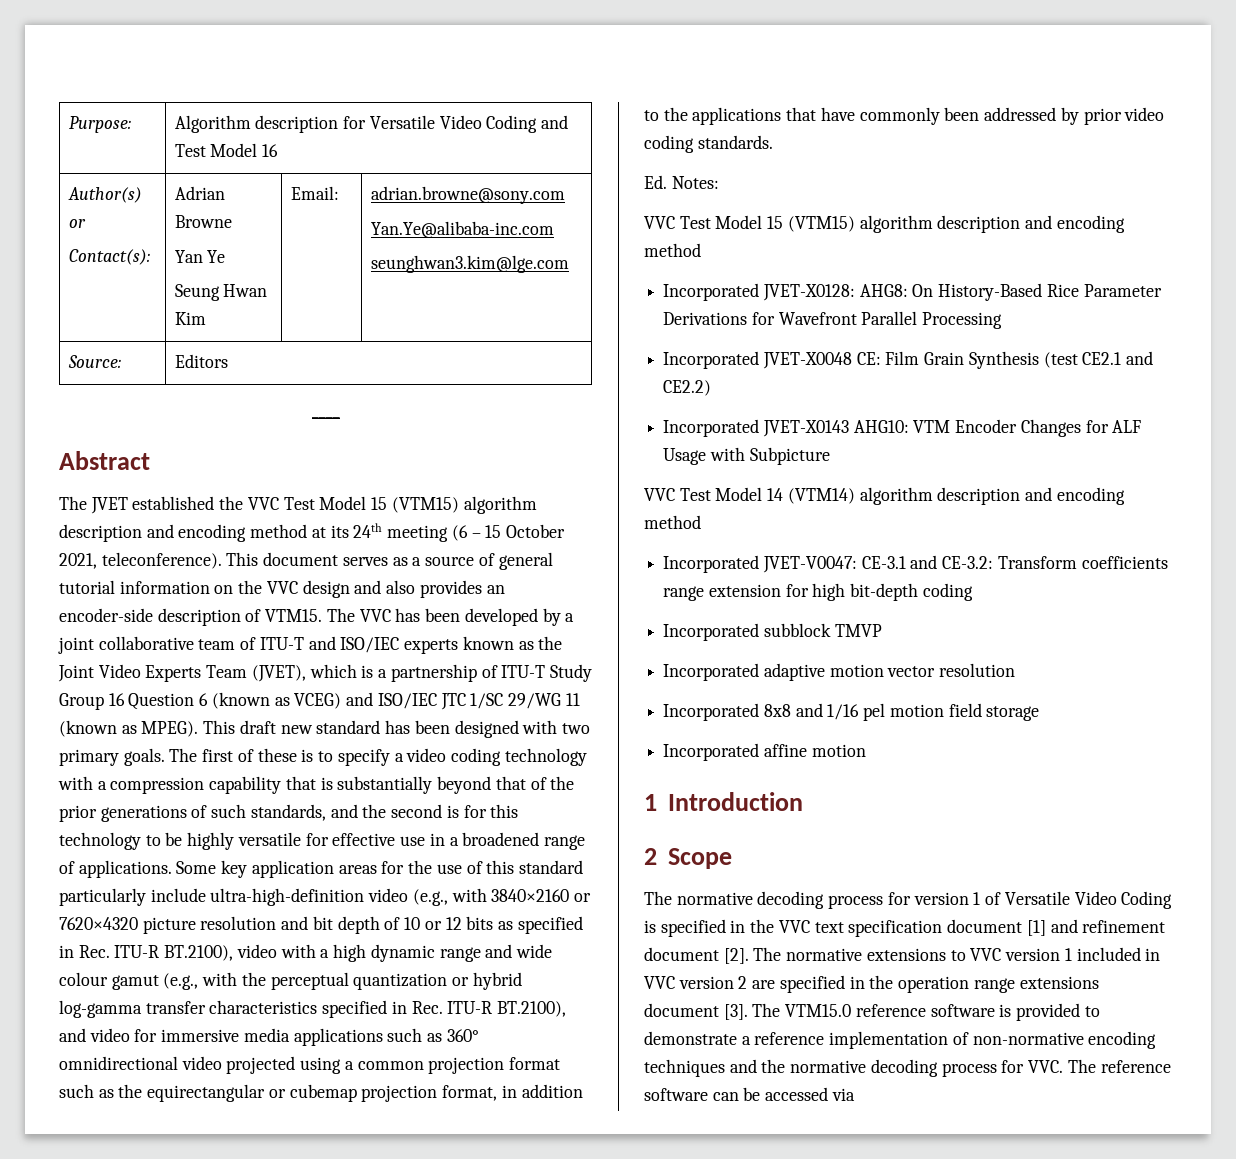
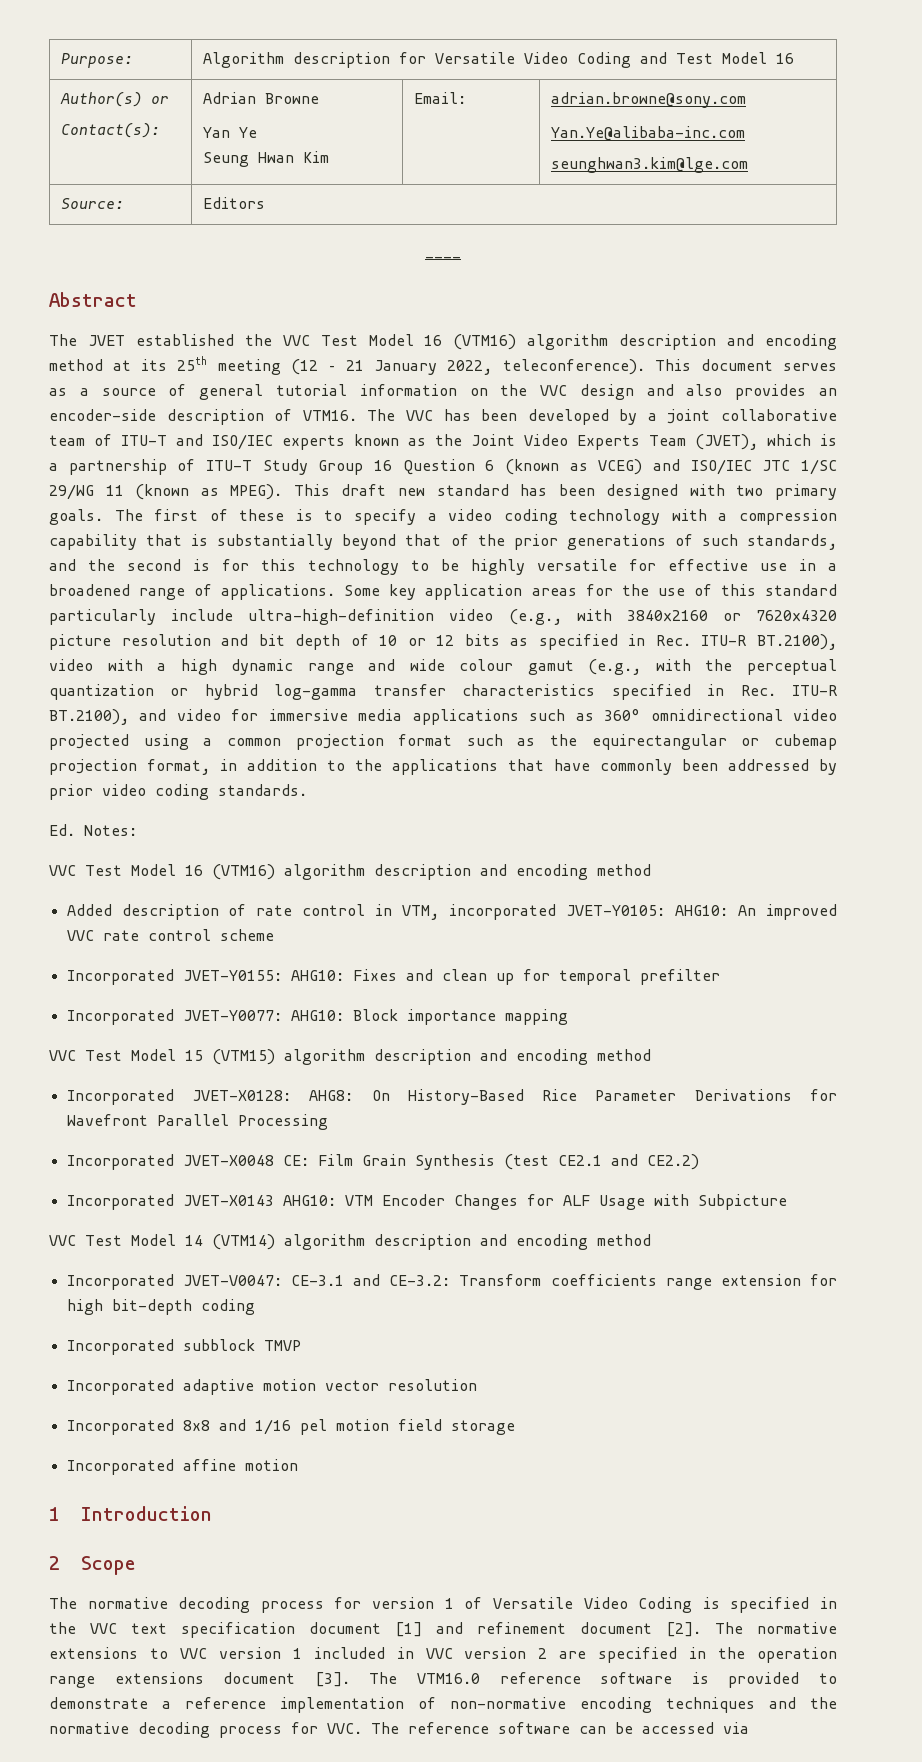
- The JVET established the VVC Test Model 15 (VTM15) algorithm description and encoding method at its 24th meeting (6 – 15 October 2021, teleconference).
+ The JVET established the VVC Test Model 16 (VTM16) algorithm description and encoding method at its 25th meeting (12 – 21 January 2022, teleconference).
- This document serves as a source of general tutorial information on the VVC design and also provides an encoder-side description of VTM15.
+ This document serves as a source of general tutorial information on the VVC design and also provides an encoder-side description of VTM16.
  Ed. Notes:
+ VVC Test Model 16 (VTM16) algorithm description and encoding method
+ Added description of rate control in VTM, incorporated JVET-Y0105: AHG10: An improved VVC rate control scheme
+ Incorporated JVET-Y0155: AHG10: Fixes and clean up for temporal prefilter
+ Incorporated JVET-Y0077: AHG10: Block importance mapping
- The VTM15.0 reference software is provided to demonstrate a reference implementation of non-normative encoding techniques and the normative decoding process for VVC. The reference software can be accessed via
+ The VTM16.0 reference software is provided to demonstrate a reference implementation of non-normative encoding techniques and the normative decoding process for VVC. The reference software can be accessed via

